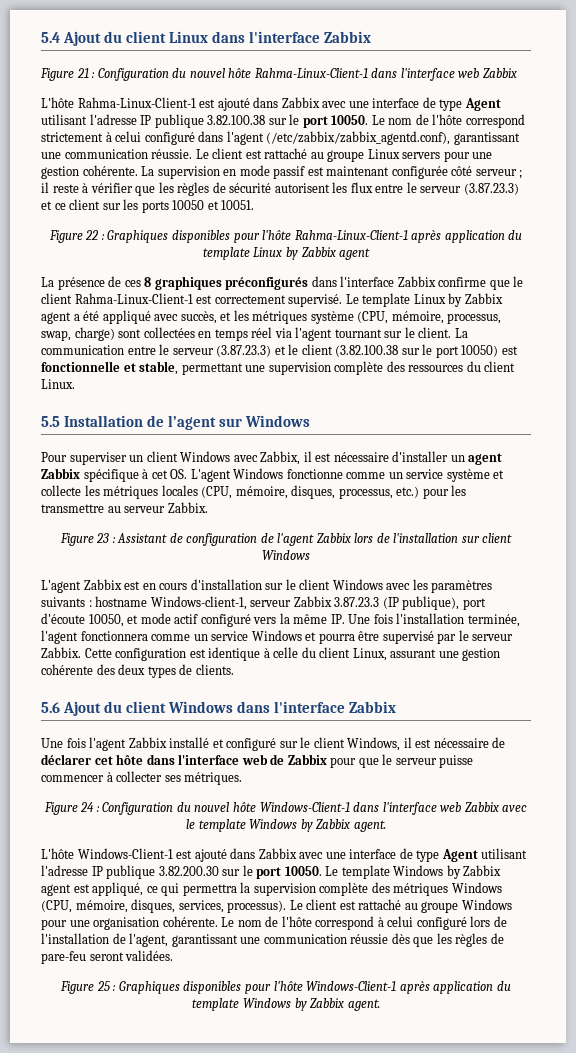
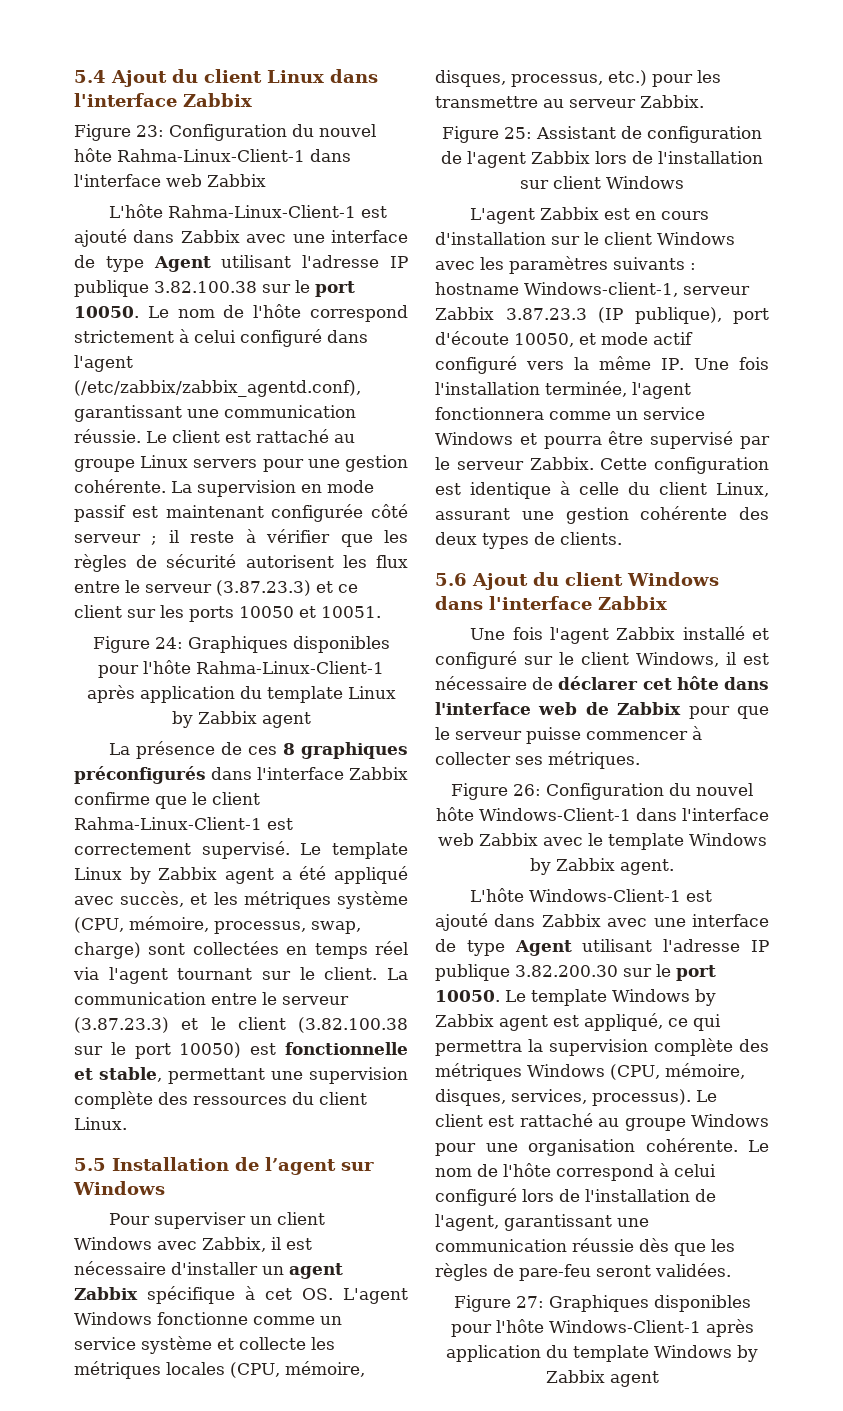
- Figure 21 : Configuration du nouvel hôte Rahma-Linux-Client-1 dans l'interface web Zabbix
+ Figure 23: Configuration du nouvel hôte Rahma-Linux-Client-1 dans l'interface web Zabbix
- Figure 22 : Graphiques disponibles pour l'hôte Rahma-Linux-Client-1 après application du template Linux by Zabbix agent
+ Figure 24: Graphiques disponibles pour l'hôte Rahma-Linux-Client-1 après application du template Linux by Zabbix agent
- Figure 23 : Assistant de configuration de l'agent Zabbix lors de l'installation sur client Windows
+ Figure 25: Assistant de configuration de l'agent Zabbix lors de l'installation sur client Windows
- Figure 24 : Configuration du nouvel hôte Windows-Client-1 dans l'interface web Zabbix avec le template Windows by Zabbix agent.
+ Figure 26: Configuration du nouvel hôte Windows-Client-1 dans l'interface web Zabbix avec le template Windows by Zabbix agent.
- Figure 25 : Graphiques disponibles pour l'hôte Windows-Client-1 après application du template Windows by Zabbix agent.
+ Figure 27: Graphiques disponibles pour l'hôte Windows-Client-1 après application du template Windows by Zabbix agent

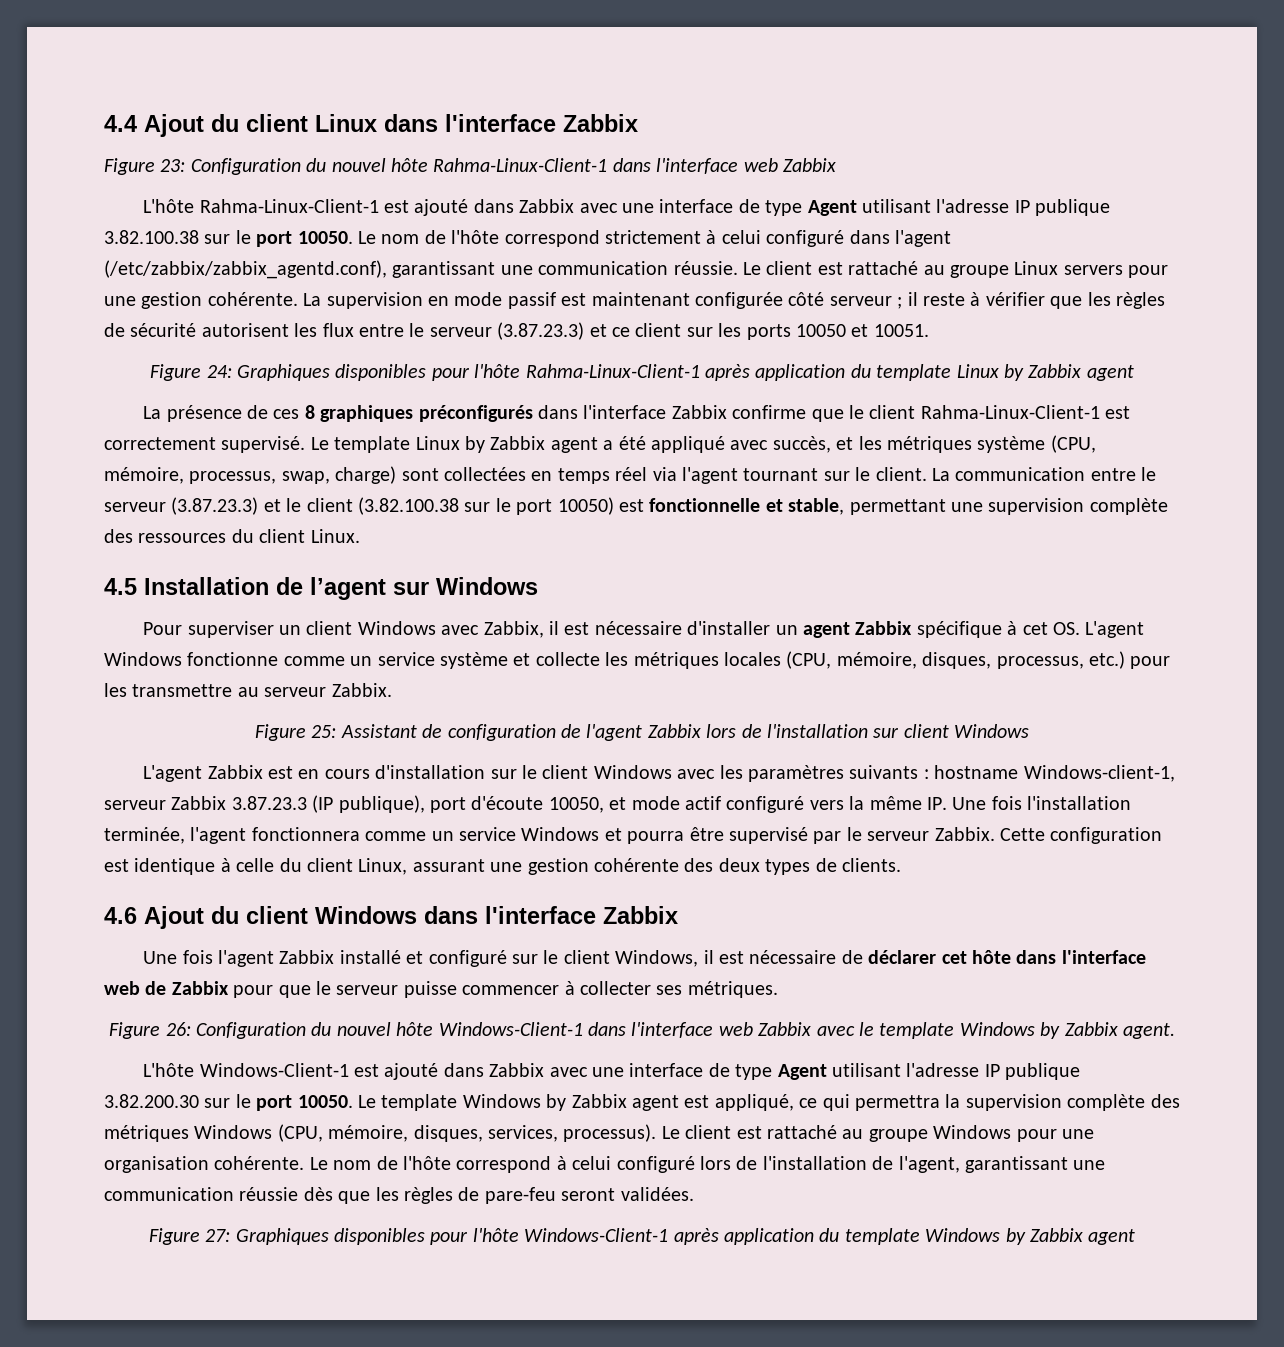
- 5.4 Ajout du client Linux dans l'interface Zabbix
+ 4.4 Ajout du client Linux dans l'interface Zabbix
- 5.5 Installation de l’agent sur Windows
+ 4.5 Installation de l’agent sur Windows
- 5.6 Ajout du client Windows dans l'interface Zabbix
+ 4.6 Ajout du client Windows dans l'interface Zabbix

